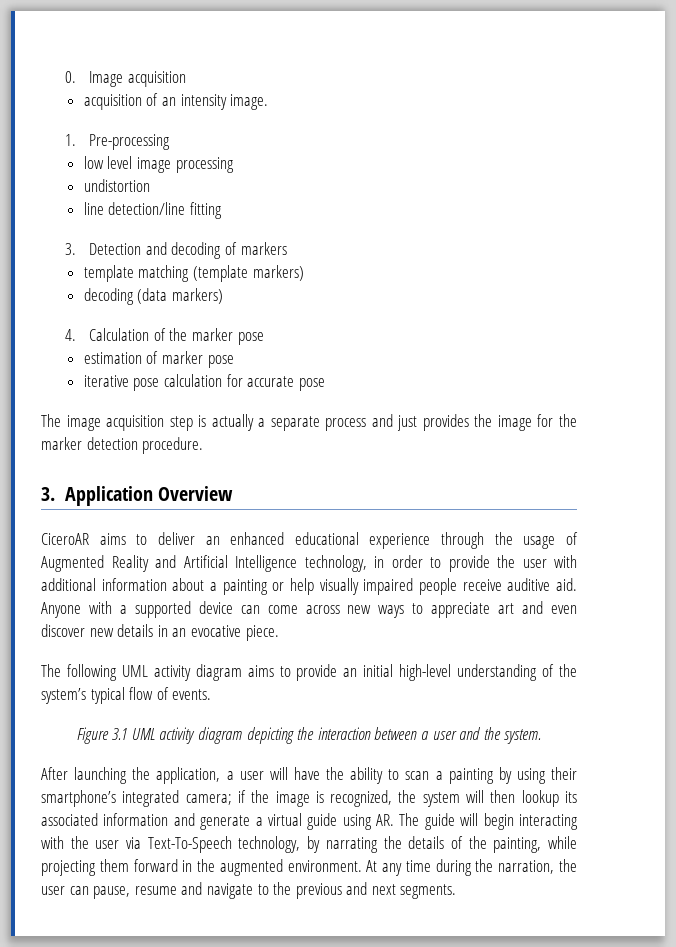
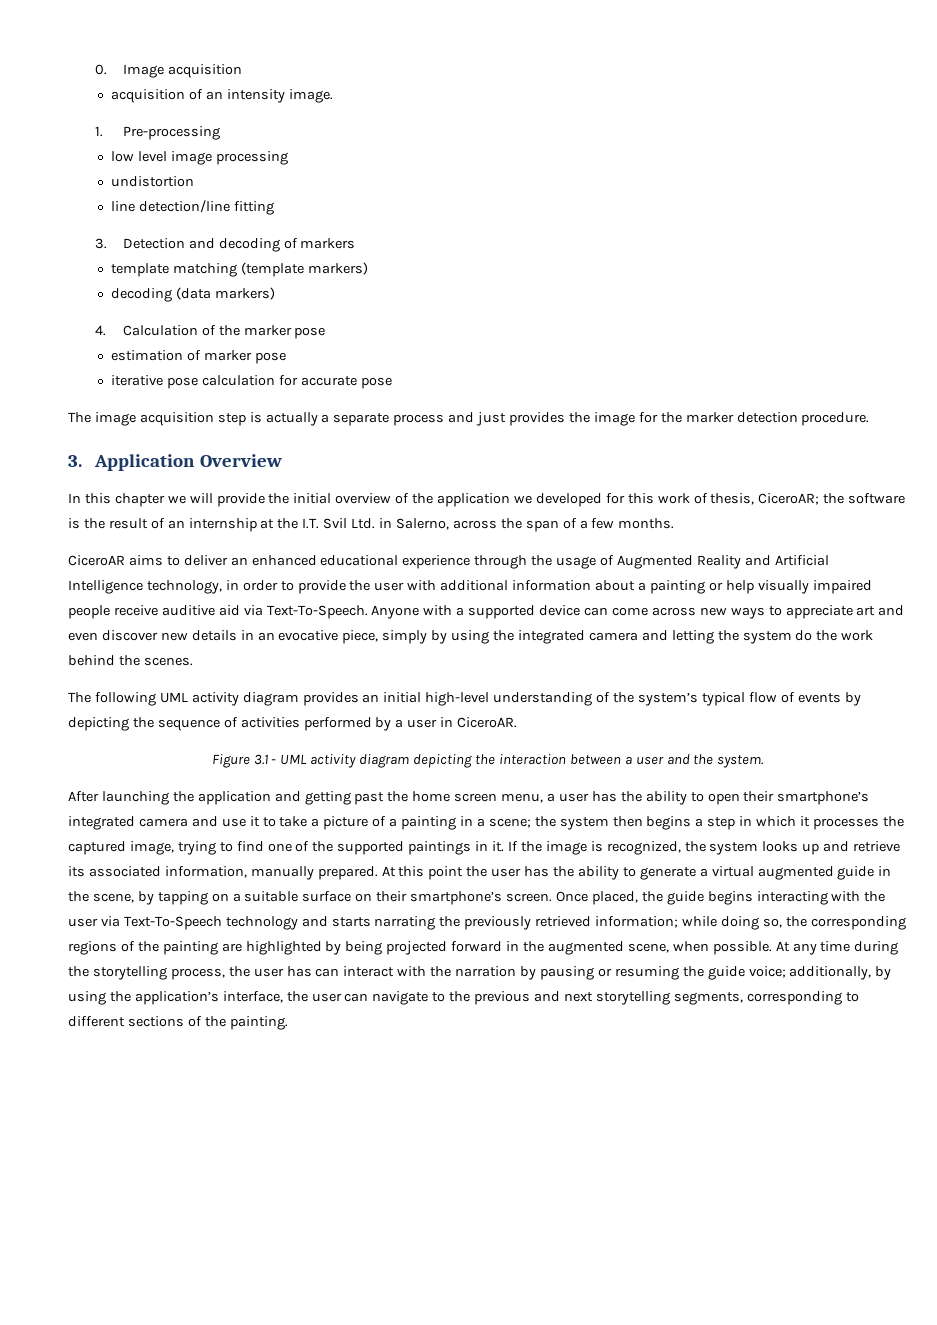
+ In this chapter we will provide the initial overview of the application we developed for this work of thesis, CiceroAR; the software is the result of an internship at the I.T. Svil Ltd. in Salerno, across the span of a few months.
- CiceroAR aims to deliver an enhanced educational experience through the usage of Augmented Reality and Artificial Intelligence technology, in order to provide the user with additional information about a painting or help visually impaired people receive auditive aid.
+ CiceroAR aims to deliver an enhanced educational experience through the usage of Augmented Reality and Artificial Intelligence technology, in order to provide the user with additional information about a painting or help visually impaired people receive auditive aid via Text-To-Speech.
- Anyone with a supported device can come across new ways to appreciate art and even discover new details in an evocative piece.
+ Anyone with a supported device can come across new ways to appreciate art and even discover new details in an evocative piece, simply by using the integrated camera and letting the system do the work behind the scenes.
- The following UML activity diagram aims to provide an initial high-level understanding of the system’s typical flow of events.
+ The following UML activity diagram provides an initial high-level understanding of the system’s typical flow of events by depicting the sequence of activities performed by a user in CiceroAR.
- Figure 3.1 UML activity diagram depicting the interaction between a user and the system.
+ Figure 3.1 - UML activity diagram depicting the interaction between a user and the system.
- After launching the application, a user will have the ability to scan a painting by using their smartphone’s integrated camera; if the image is recognized, the system will then lookup its associated information and generate a virtual guide using AR. The guide will begin interacting with the user via Text-To-Speech technology, by narrating the details of the painting, while projecting them forward in the augmented environment.
+ After launching the application and getting past the home screen menu, a user has the ability to open their smartphone’s integrated camera and use it to take a picture of a painting in a scene; the system then begins a step in which it processes the captured image, trying to find one of the supported paintings in it. If the image is recognized, the system looks up and retrieve its associated information, manually prepared. At this point the user has the ability to generate a virtual augmented guide in the scene, by tapping on a suitable surface on their smartphone’s screen. Once placed, the guide begins interacting with the user via Text-To-Speech technology and starts narrating the previously retrieved information; while doing so, the corresponding regions of the painting are highlighted by being projected forward in the augmented scene, when possible.
- At any time during the narration, the user can pause, resume and navigate to the previous and next segments.
+ At any time during the storytelling process, the user has can interact with the narration by pausing or resuming the guide voice; additionally, by using the application’s interface, the user can navigate to the previous and next storytelling segments, corresponding to different sections of the painting.

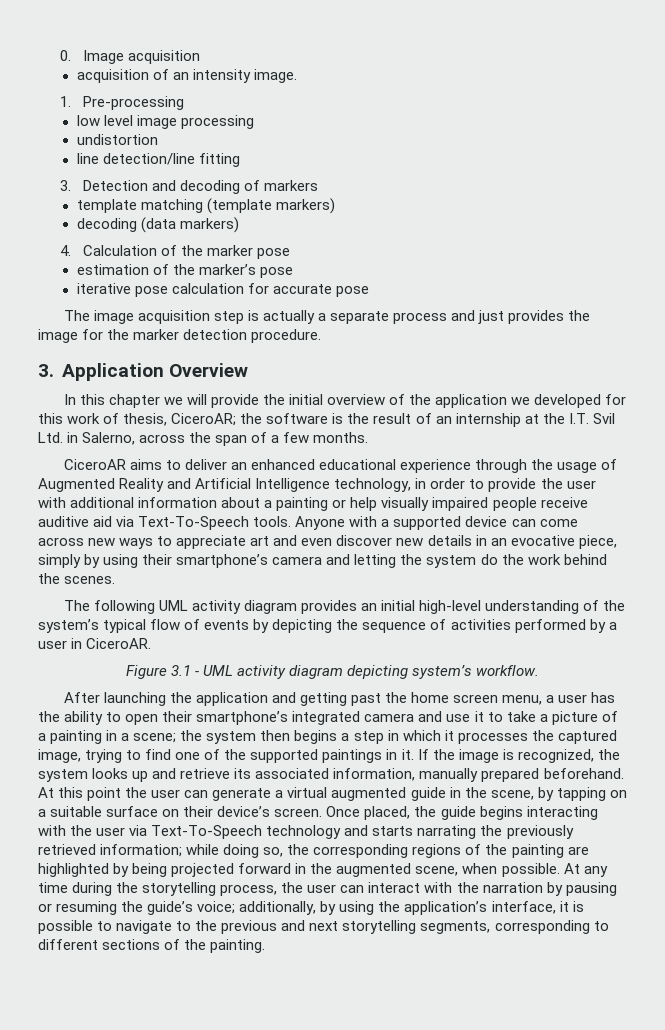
- estimation of marker pose
+ estimation of the marker’s pose
- CiceroAR aims to deliver an enhanced educational experience through the usage of Augmented Reality and Artificial Intelligence technology, in order to provide the user with additional information about a painting or help visually impaired people receive auditive aid via Text-To-Speech.
+ CiceroAR aims to deliver an enhanced educational experience through the usage of Augmented Reality and Artificial Intelligence technology, in order to provide the user with additional information about a painting or help visually impaired people receive auditive aid via Text-To-Speech tools.
- Anyone with a supported device can come across new ways to appreciate art and even discover new details in an evocative piece, simply by using the integrated camera and letting the system do the work behind the scenes.
+ Anyone with a supported device can come across new ways to appreciate art and even discover new details in an evocative piece, simply by using their smartphone’s camera and letting the system do the work behind the scenes.
- Figure 3.1 - UML activity diagram depicting the interaction between a user and the system.
+ Figure 3.1 - UML activity diagram depicting system’s workflow.
- If the image is recognized, the system looks up and retrieve its associated information, manually prepared.
+ If the image is recognized, the system looks up and retrieve its associated information, manually prepared beforehand.
- At this point the user has the ability to generate a virtual augmented guide in the scene, by tapping on a suitable surface on their smartphone’s screen.
+ At this point the user can generate a virtual augmented guide in the scene, by tapping on a suitable surface on their device’s screen.
- At any time during the storytelling process, the user has can interact with the narration by pausing or resuming the guide voice; additionally, by using the application’s interface, the user can navigate to the previous and next storytelling segments, corresponding to different sections of the painting.
+ At any time during the storytelling process, the user can interact with the narration by pausing or resuming the guide’s voice; additionally, by using the application’s interface, it is possible to navigate to the previous and next storytelling segments, corresponding to different sections of the painting.

